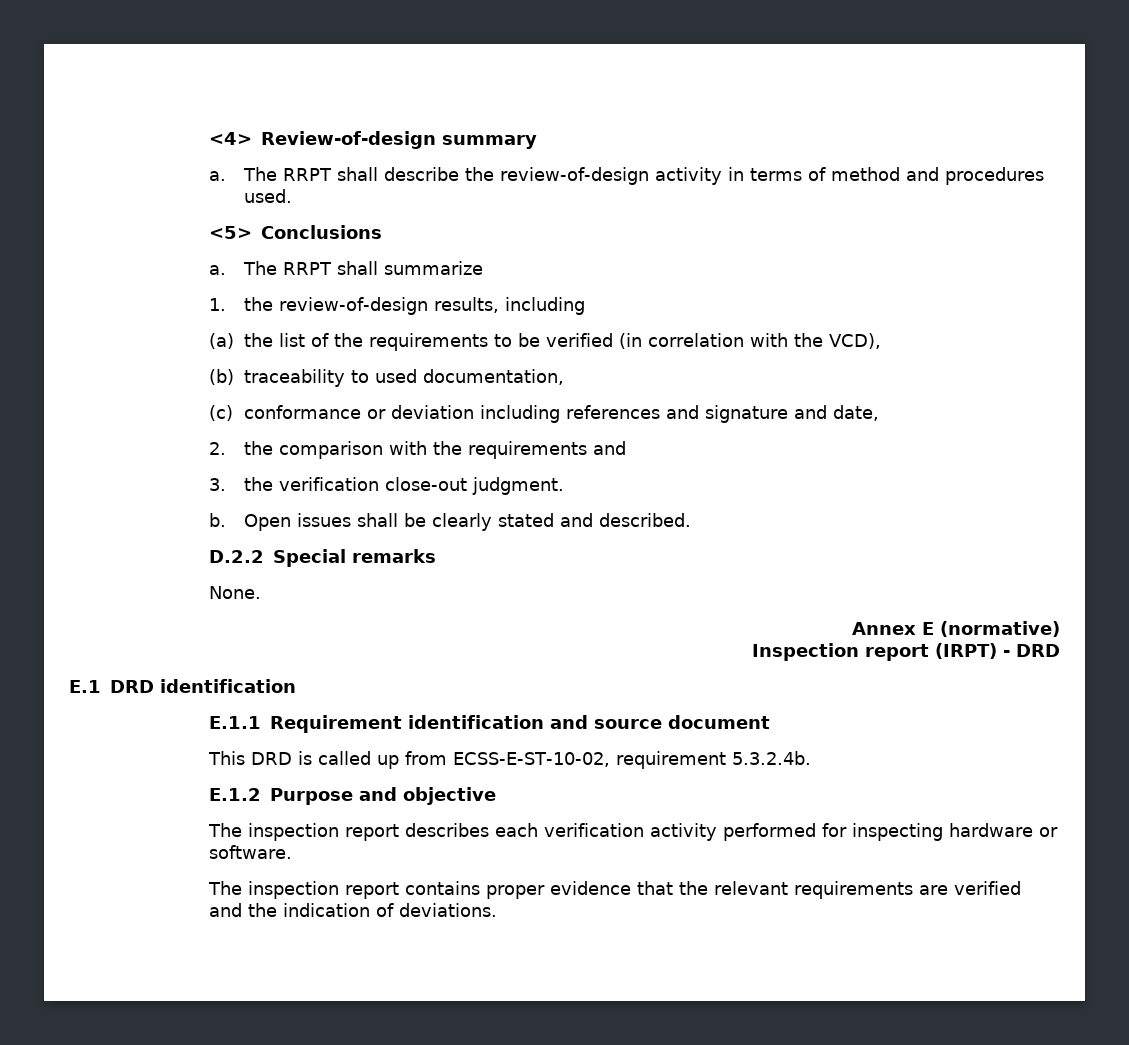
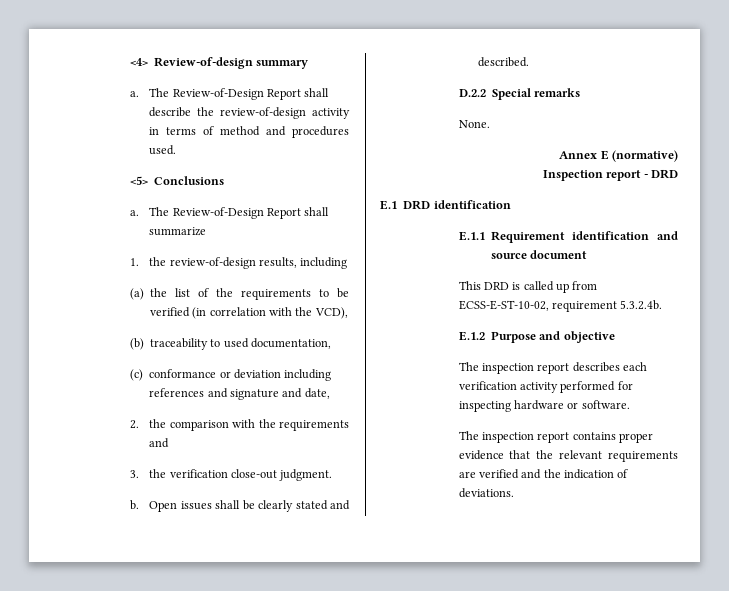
- The RRPT shall describe the review-of-design activity in terms of method and procedures used.
+ The Review-of-Design Report shall describe the review-of-design activity in terms of method and procedures used.
- The RRPT shall summarize
+ The Review-of-Design Report shall summarize
- Inspection report (IRPT) - DRD
+ Inspection report - DRD

